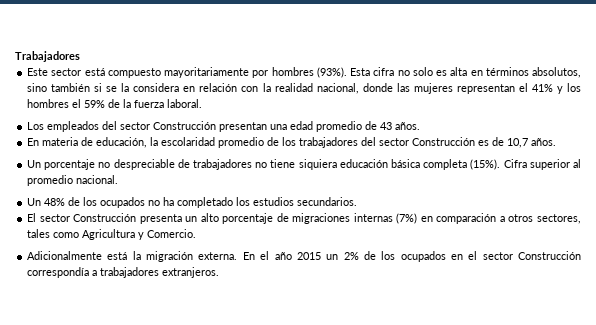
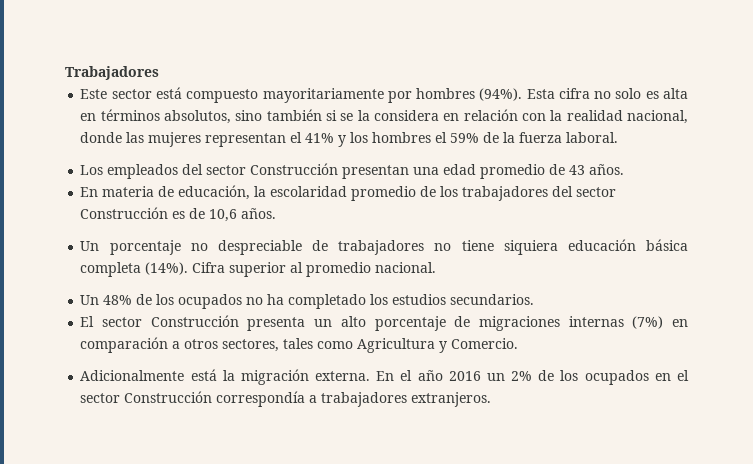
- Este sector está compuesto mayoritariamente por hombres (93%).
+ Este sector está compuesto mayoritariamente por hombres (94%).
- En materia de educación, la escolaridad promedio de los trabajadores del sector Construcción es de 10,7 años.
+ En materia de educación, la escolaridad promedio de los trabajadores del sector Construcción es de 10,6 años.
- Un porcentaje no despreciable de trabajadores no tiene siquiera educación básica completa (15%).
+ Un porcentaje no despreciable de trabajadores no tiene siquiera educación básica completa (14%).
- En el año 2015 un 2% de los ocupados en el sector Construcción correspondía a trabajadores extranjeros.
+ En el año 2016 un 2% de los ocupados en el sector Construcción correspondía a trabajadores extranjeros.

